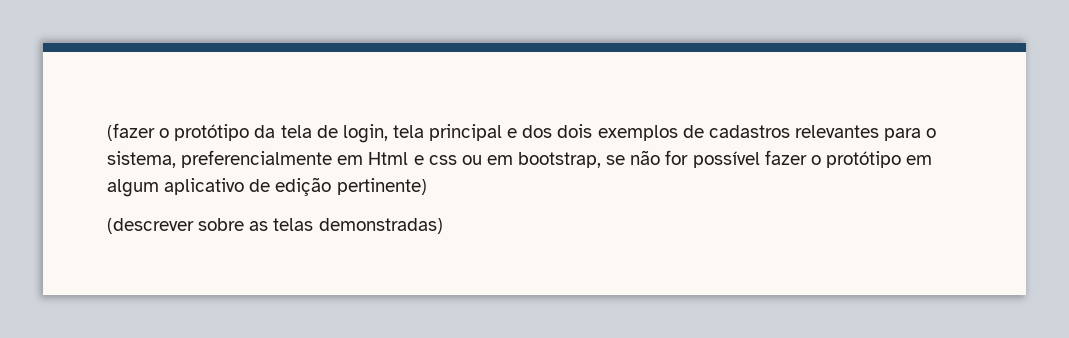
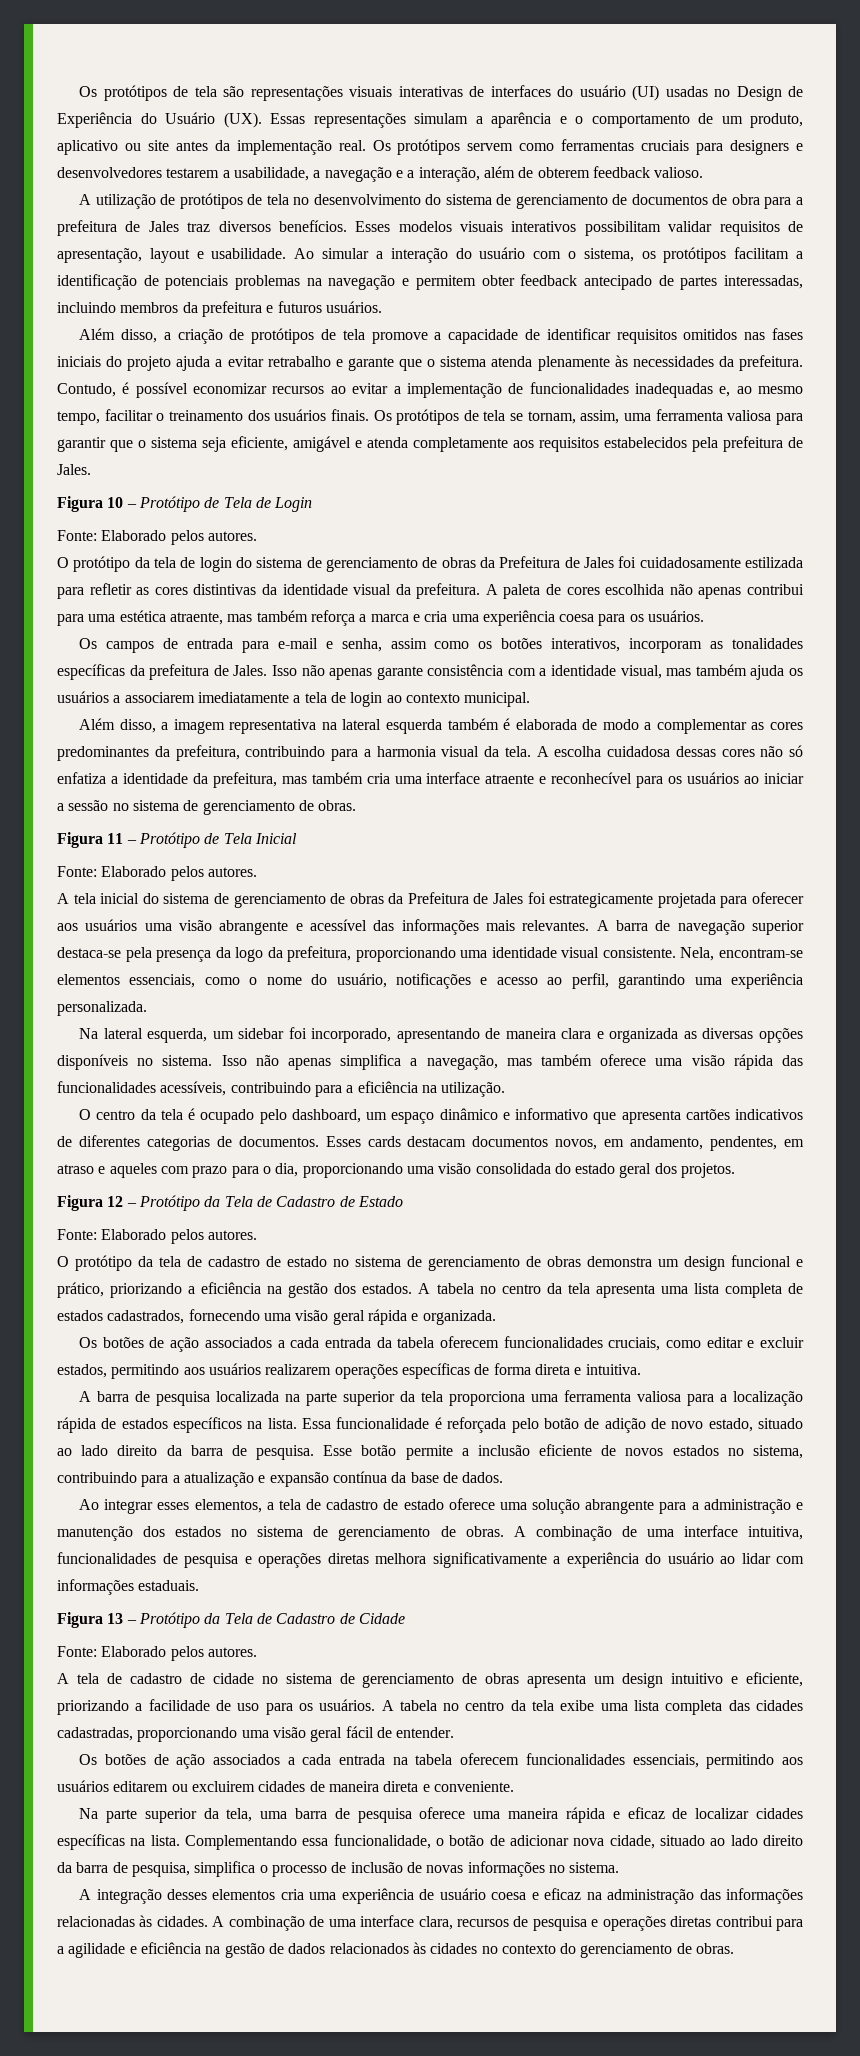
- (fazer o protótipo da tela de login, tela principal e dos dois exemplos de cadastros relevantes para o sistema, preferencialmente em Html e css ou em bootstrap, se não for possível fazer o protótipo em algum aplicativo de edição pertinente)
- (descrever sobre as telas demonstradas)
+ Os protótipos de tela são representações visuais interativas de interfaces do usuário (UI) usadas no Design de Experiência do Usuário (UX). Essas representações simulam a aparência e o comportamento de um produto, aplicativo ou site antes da implementação real. Os protótipos servem como ferramentas cruciais para designers e desenvolvedores testarem a usabilidade, a navegação e a interação, além de obterem feedback valioso.
+ A utilização de protótipos de tela no desenvolvimento do sistema de gerenciamento de documentos de obra para a prefeitura de Jales traz diversos benefícios. Esses modelos visuais interativos possibilitam validar requisitos de apresentação, layout e usabilidade. Ao simular a interação do usuário com o sistema, os protótipos facilitam a identificação de potenciais problemas na navegação e permitem obter feedback antecipado de partes interessadas, incluindo membros da prefeitura e futuros usuários.
+ Além disso, a criação de protótipos de tela promove a capacidade de identificar requisitos omitidos nas fases iniciais do projeto ajuda a evitar retrabalho e garante que o sistema atenda plenamente às necessidades da prefeitura. Contudo, é possível economizar recursos ao evitar a implementação de funcionalidades inadequadas e, ao mesmo tempo, facilitar o treinamento dos usuários finais. Os protótipos de tela se tornam, assim, uma ferramenta valiosa para garantir que o sistema seja eficiente, amigável e atenda completamente aos requisitos estabelecidos pela prefeitura de Jales.
+ Figura 10 – Protótipo de Tela de Login
+ Fonte: Elaborado pelos autores.
+ O protótipo da tela de login do sistema de gerenciamento de obras da Prefeitura de Jales foi cuidadosamente estilizada para refletir as cores distintivas da identidade visual da prefeitura. A paleta de cores escolhida não apenas contribui para uma estética atraente, mas também reforça a marca e cria uma experiência coesa para os usuários.
+ Os campos de entrada para e-mail e senha, assim como os botões interativos, incorporam as tonalidades específicas da prefeitura de Jales. Isso não apenas garante consistência com a identidade visual, mas também ajuda os usuários a associarem imediatamente a tela de login ao contexto municipal.
+ Além disso, a imagem representativa na lateral esquerda também é elaborada de modo a complementar as cores predominantes da prefeitura, contribuindo para a harmonia visual da tela. A escolha cuidadosa dessas cores não só enfatiza a identidade da prefeitura, mas também cria uma interface atraente e reconhecível para os usuários ao iniciar a sessão no sistema de gerenciamento de obras.
+ Figura 11 – Protótipo de Tela Inicial
+ Fonte: Elaborado pelos autores.
+ A tela inicial do sistema de gerenciamento de obras da Prefeitura de Jales foi estrategicamente projetada para oferecer aos usuários uma visão abrangente e acessível das informações mais relevantes. A barra de navegação superior destaca-se pela presença da logo da prefeitura, proporcionando uma identidade visual consistente. Nela, encontram-se elementos essenciais, como o nome do usuário, notificações e acesso ao perfil, garantindo uma experiência personalizada.
+ Na lateral esquerda, um sidebar foi incorporado, apresentando de maneira clara e organizada as diversas opções disponíveis no sistema. Isso não apenas simplifica a navegação, mas também oferece uma visão rápida das funcionalidades acessíveis, contribuindo para a eficiência na utilização.
+ O centro da tela é ocupado pelo dashboard, um espaço dinâmico e informativo que apresenta cartões indicativos de diferentes categorias de documentos. Esses cards destacam documentos novos, em andamento, pendentes, em atraso e aqueles com prazo para o dia, proporcionando uma visão consolidada do estado geral dos projetos.
+ Figura 12 – Protótipo da Tela de Cadastro de Estado
+ Fonte: Elaborado pelos autores.
+ O protótipo da tela de cadastro de estado no sistema de gerenciamento de obras demonstra um design funcional e prático, priorizando a eficiência na gestão dos estados. A tabela no centro da tela apresenta uma lista completa de estados cadastrados, fornecendo uma visão geral rápida e organizada.
+ Os botões de ação associados a cada entrada da tabela oferecem funcionalidades cruciais, como editar e excluir estados, permitindo aos usuários realizarem operações específicas de forma direta e intuitiva.
+ A barra de pesquisa localizada na parte superior da tela proporciona uma ferramenta valiosa para a localização rápida de estados específicos na lista. Essa funcionalidade é reforçada pelo botão de adição de novo estado, situado ao lado direito da barra de pesquisa. Esse botão permite a inclusão eficiente de novos estados no sistema, contribuindo para a atualização e expansão contínua da base de dados.
+ Ao integrar esses elementos, a tela de cadastro de estado oferece uma solução abrangente para a administração e manutenção dos estados no sistema de gerenciamento de obras. A combinação de uma interface intuitiva, funcionalidades de pesquisa e operações diretas melhora significativamente a experiência do usuário ao lidar com informações estaduais.
+ Figura 13 – Protótipo da Tela de Cadastro de Cidade
+ Fonte: Elaborado pelos autores.
+ A tela de cadastro de cidade no sistema de gerenciamento de obras apresenta um design intuitivo e eficiente, priorizando a facilidade de uso para os usuários. A tabela no centro da tela exibe uma lista completa das cidades cadastradas, proporcionando uma visão geral fácil de entender.
+ Os botões de ação associados a cada entrada na tabela oferecem funcionalidades essenciais, permitindo aos usuários editarem ou excluirem cidades de maneira direta e conveniente.
+ Na parte superior da tela, uma barra de pesquisa oferece uma maneira rápida e eficaz de localizar cidades específicas na lista. Complementando essa funcionalidade, o botão de adicionar nova cidade, situado ao lado direito da barra de pesquisa, simplifica o processo de inclusão de novas informações no sistema.
+ A integração desses elementos cria uma experiência de usuário coesa e eficaz na administração das informações relacionadas às cidades. A combinação de uma interface clara, recursos de pesquisa e operações diretas contribui para a agilidade e eficiência na gestão de dados relacionados às cidades no contexto do gerenciamento de obras.

